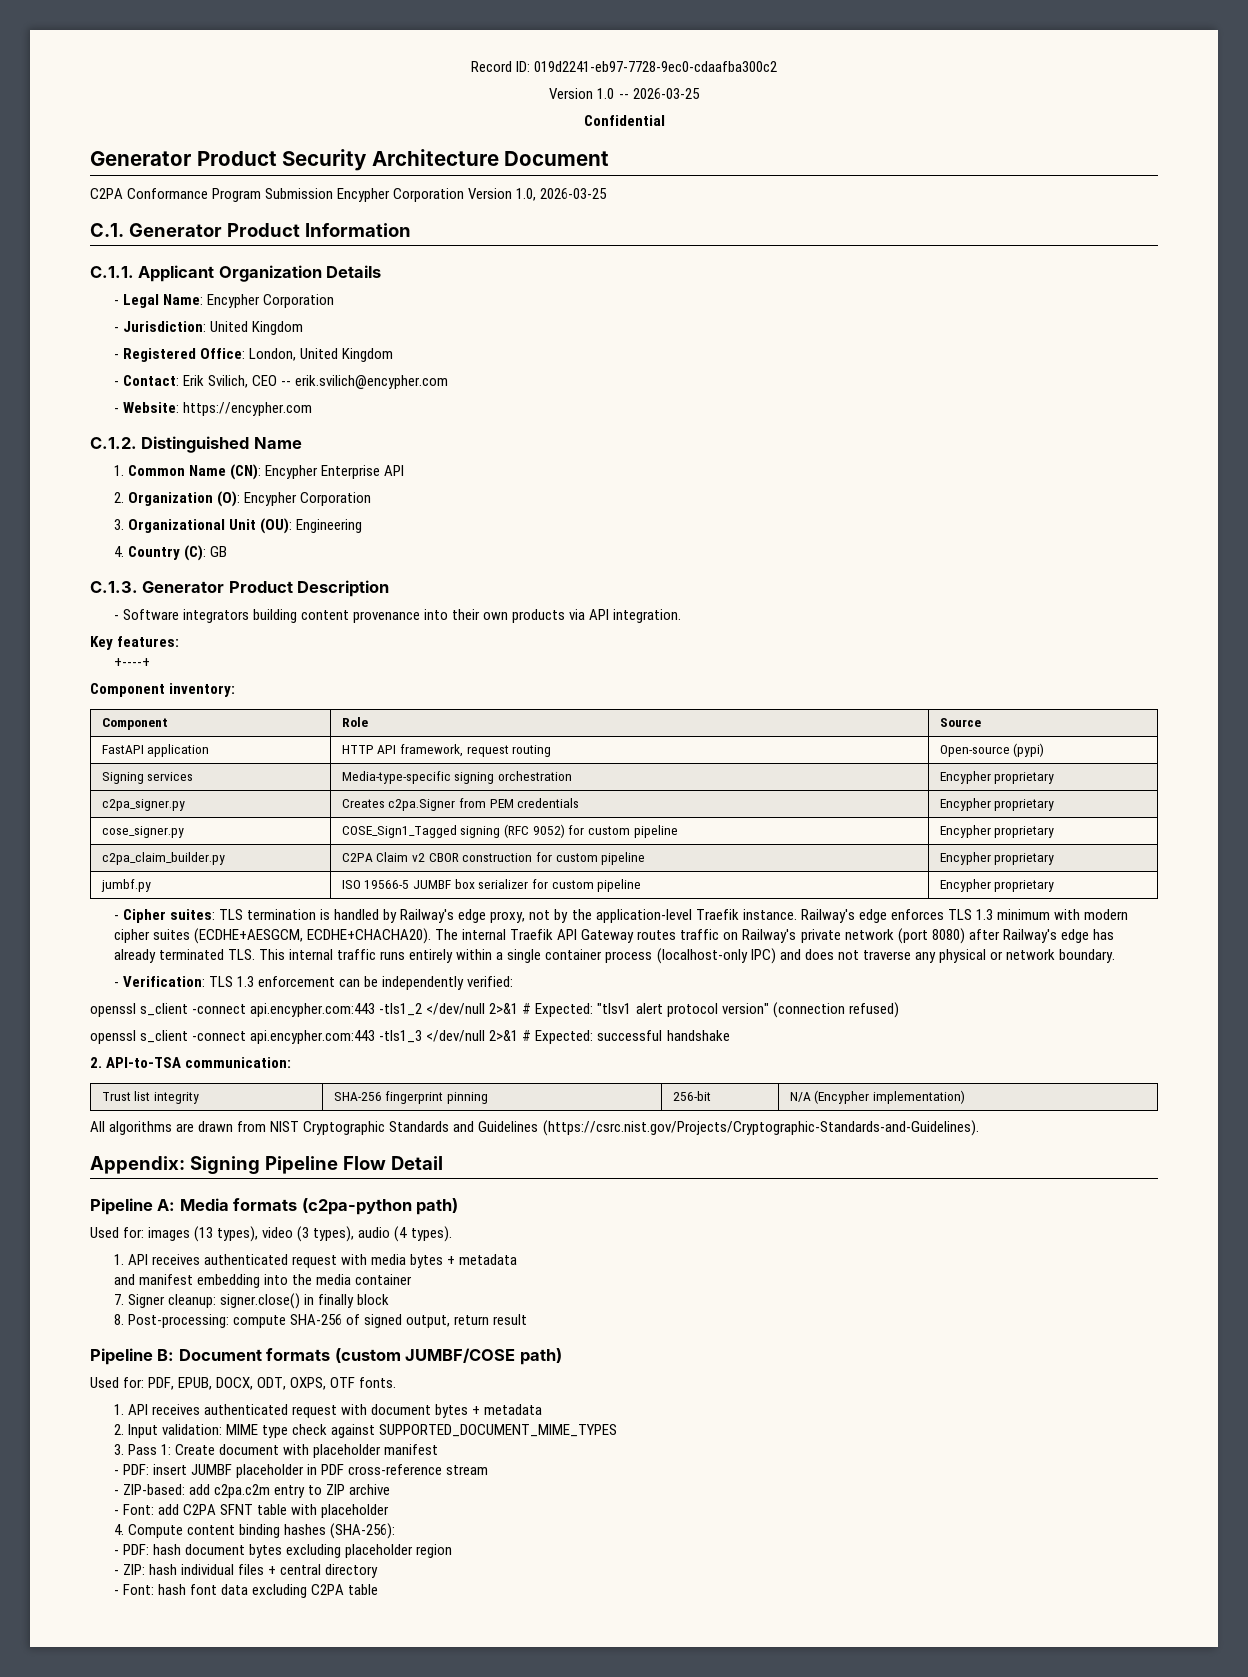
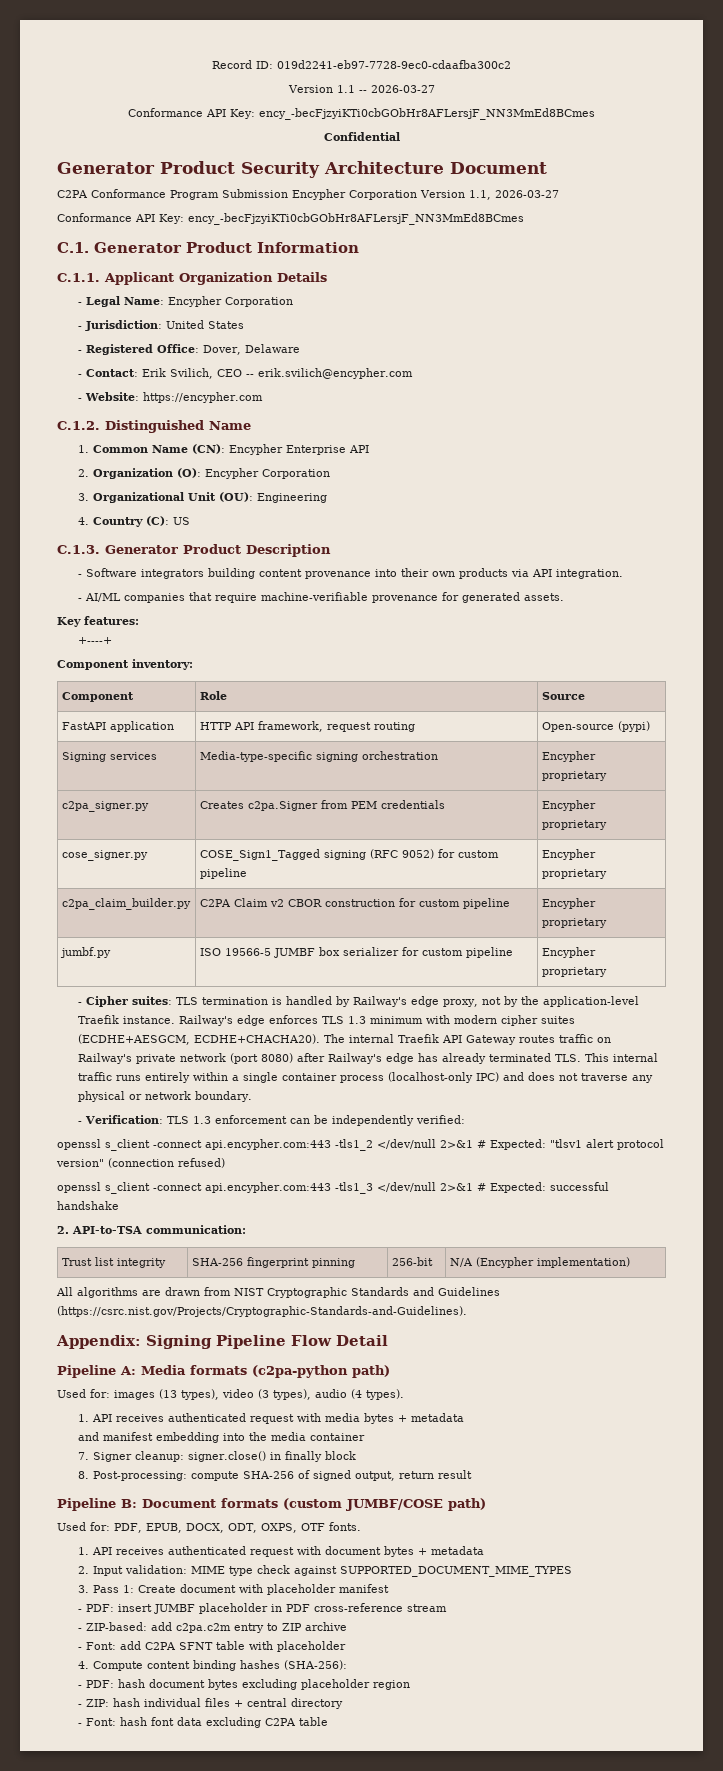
- Version 1.0 -- 2026-03-25
+ Version 1.1 -- 2026-03-27
+ Conformance API Key: ency_-becFjzyiKTi0cbGObHr8AFLersjF_NN3MmEd8BCmes
- C2PA Conformance Program Submission Encypher Corporation Version 1.0, 2026-03-25
+ C2PA Conformance Program Submission Encypher Corporation Version 1.1, 2026-03-27
+ Conformance API Key: ency_-becFjzyiKTi0cbGObHr8AFLersjF_NN3MmEd8BCmes
- - Jurisdiction: United Kingdom
+ - Jurisdiction: United States
- - Registered Office: London, United Kingdom
+ - Registered Office: Dover, Delaware
- 4. Country (C): GB
+ 4. Country (C): US
+ - AI/ML companies that require machine-verifiable provenance for generated assets.

